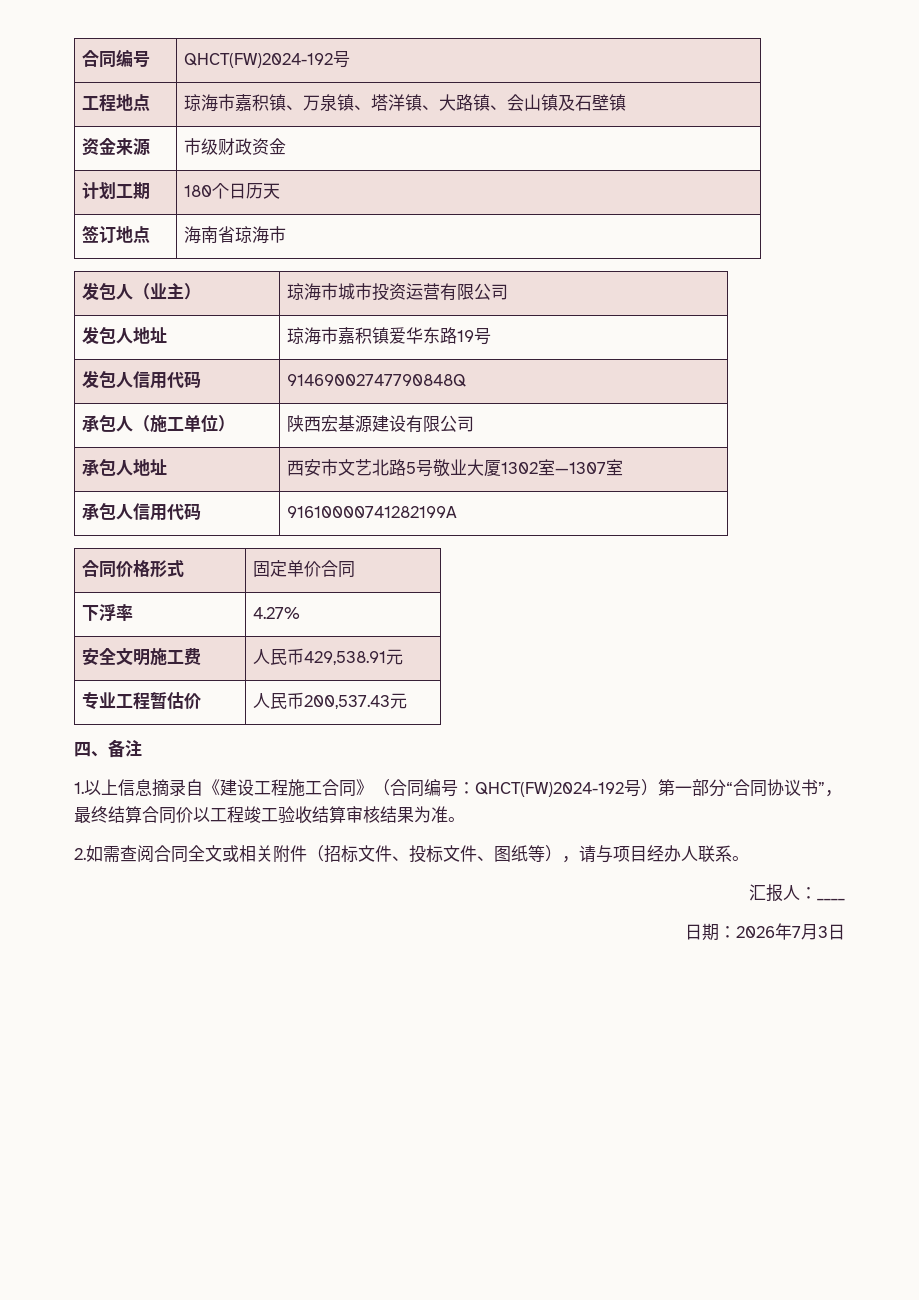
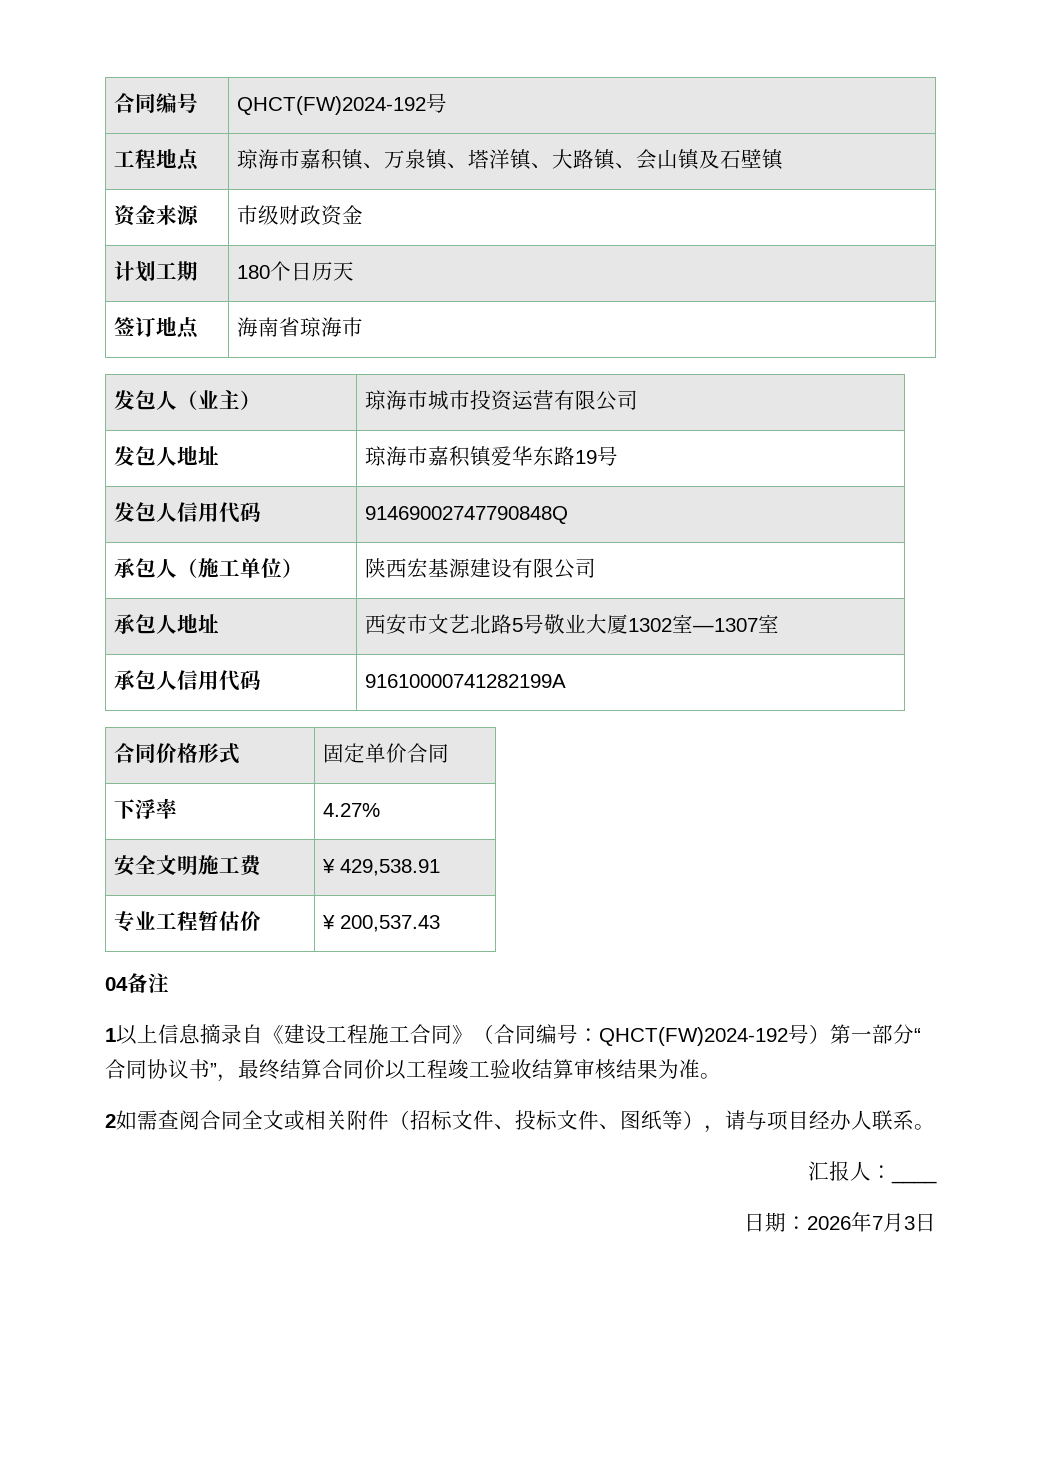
- 安全文明施工费 | 人民币429,538.91元
+ 安全文明施工费 | ¥ 429,538.91
- 专业工程暂估价 | 人民币200,537.43元
- 四、备注
+ 专业工程暂估价 | ¥ 200,537.43
+ 04备注
- 1.以上信息摘录自《建设工程施工合同》（合同编号：QHCT(FW)2024-192号）第一部分“合同协议书”，最终结算合同价以工程竣工验收结算审核结果为准。
+ 1以上信息摘录自《建设工程施工合同》（合同编号：QHCT(FW)2024-192号）第一部分“合同协议书”，最终结算合同价以工程竣工验收结算审核结果为准。
- 2.如需查阅合同全文或相关附件（招标文件、投标文件、图纸等），请与项目经办人联系。
+ 2如需查阅合同全文或相关附件（招标文件、投标文件、图纸等），请与项目经办人联系。

